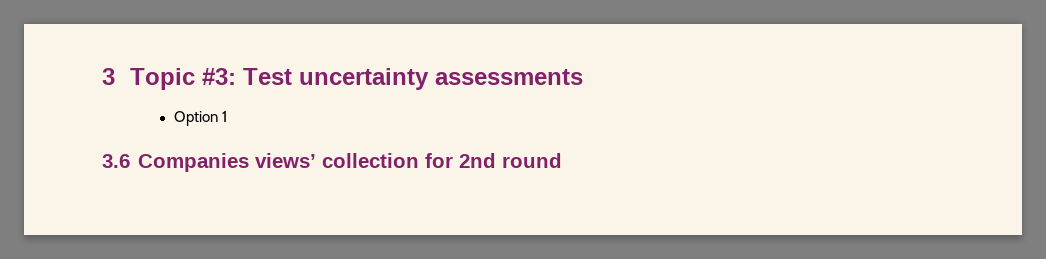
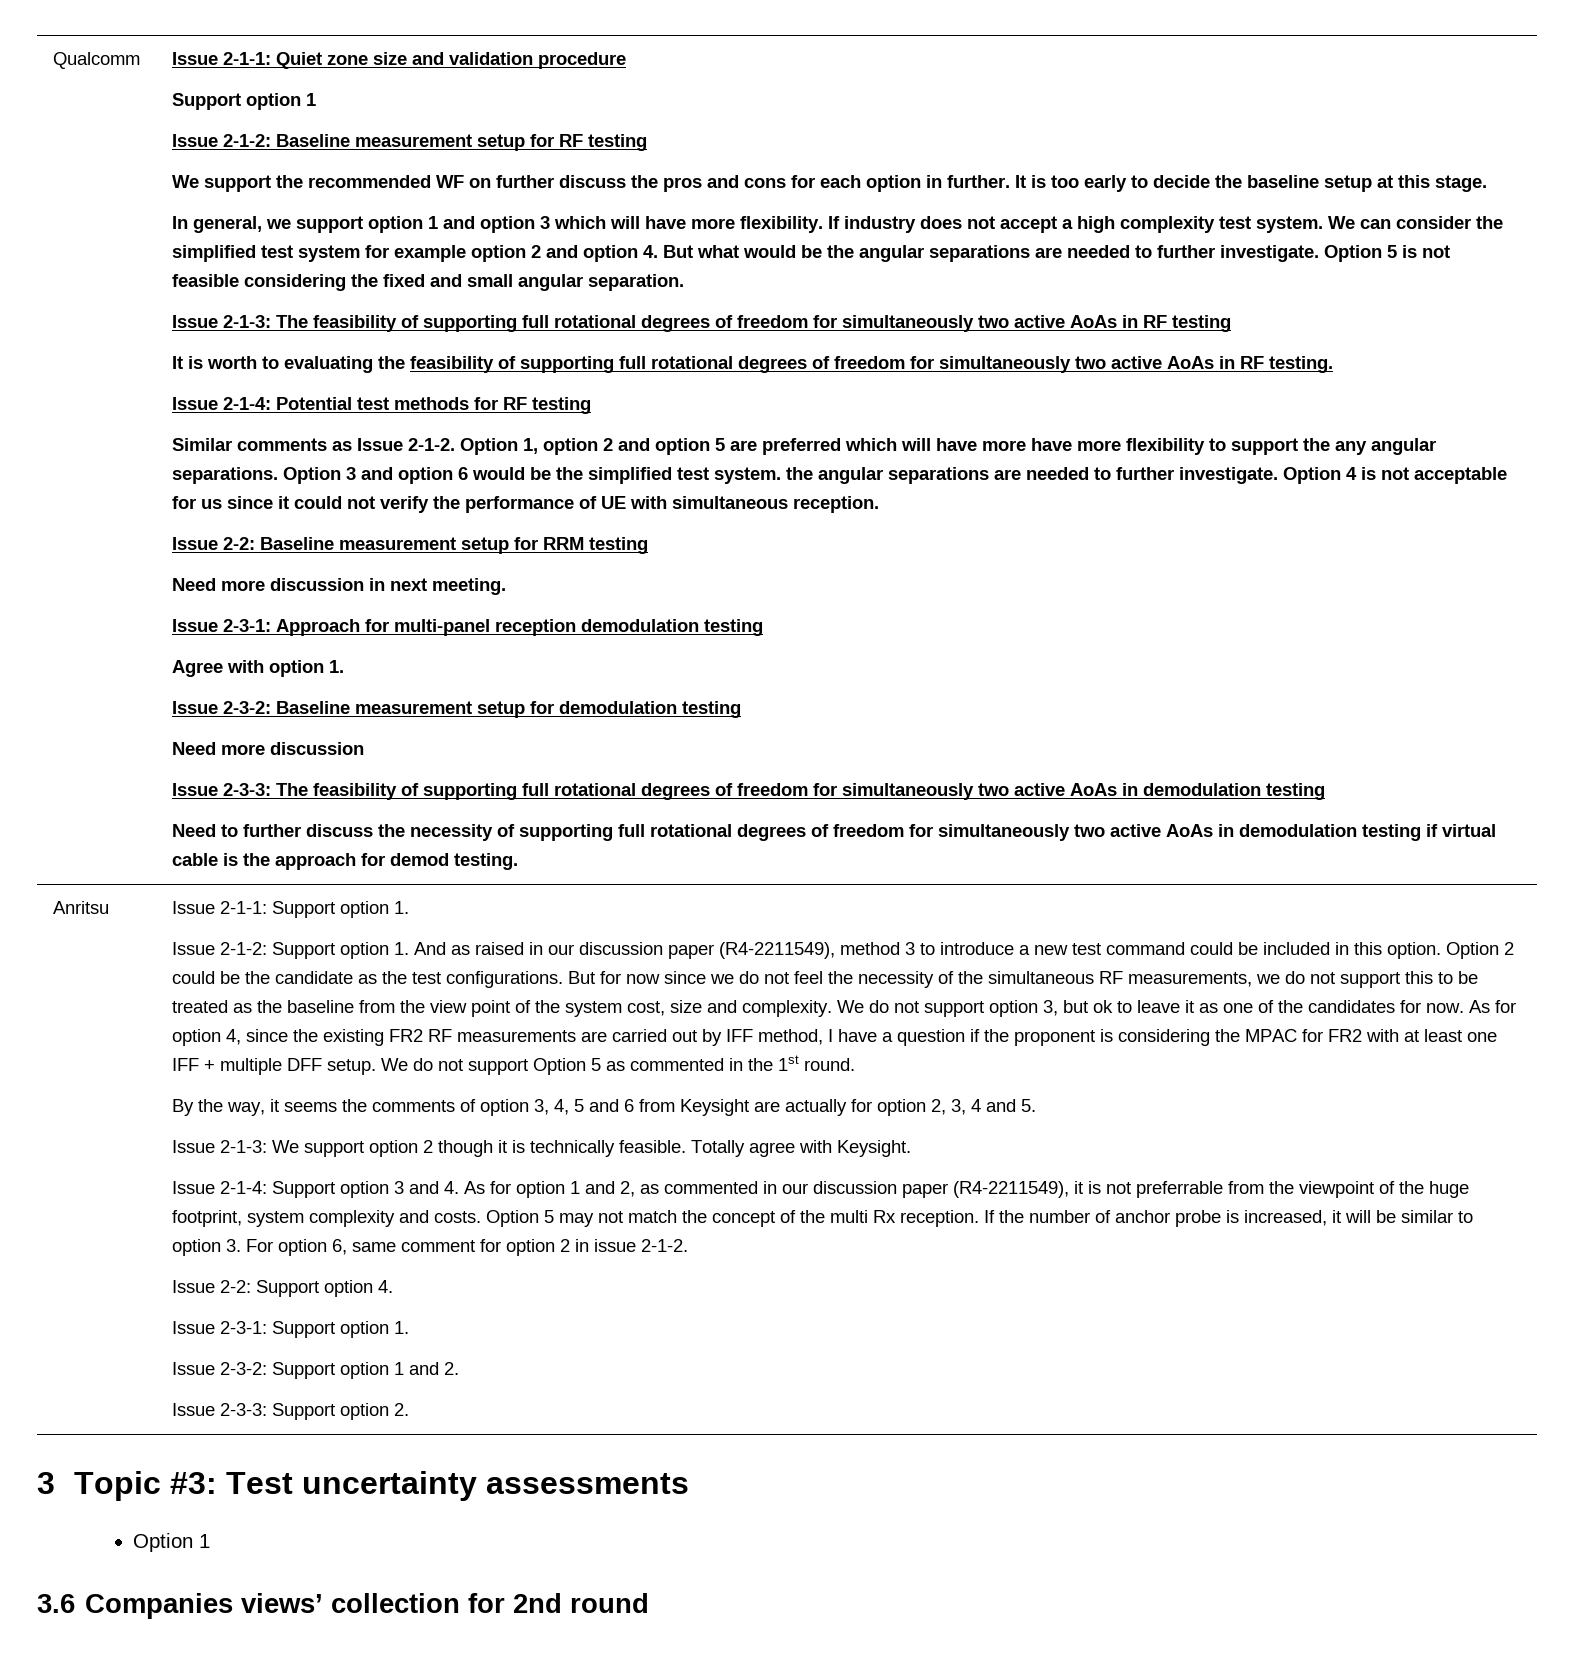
+ Qualcomm | Issue 2-1-1: Quiet zone size and validation procedure
+ Support option 1
+ Issue 2-1-2: Baseline measurement setup for RF testing
+ We support the recommended WF on further discuss the pros and cons for each option in further. It is too early to decide the baseline setup at this stage.
+ In general, we support option 1 and option 3 which will have more flexibility. If industry does not accept a high complexity test system. We can consider the simplified test system for example option 2 and option 4. But what would be the angular separations are needed to further investigate. Option 5 is not feasible considering the fixed and small angular separation.
+ Issue 2-1-3: The feasibility of supporting full rotational degrees of freedom for simultaneously two active AoAs in RF testing
+ It is worth to evaluating the feasibility of supporting full rotational degrees of freedom for simultaneously two active AoAs in RF testing.
+ Issue 2-1-4: Potential test methods for RF testing
+ Similar comments as Issue 2-1-2. Option 1, option 2 and option 5 are preferred which will have more have more flexibility to support the any angular separations. Option 3 and option 6 would be the simplified test system. the angular separations are needed to further investigate. Option 4 is not acceptable for us since it could not verify the performance of UE with simultaneous reception.
+ Issue 2-2: Baseline measurement setup for RRM testing
+ Need more discussion in next meeting.
+ Issue 2-3-1: Approach for multi-panel reception demodulation testing
+ Agree with option 1.
+ Issue 2-3-2: Baseline measurement setup for demodulation testing
+ Need more discussion
+ Issue 2-3-3: The feasibility of supporting full rotational degrees of freedom for simultaneously two active AoAs in demodulation testing
+ Need to further discuss the necessity of supporting full rotational degrees of freedom for simultaneously two active AoAs in demodulation testing if virtual cable is the approach for demod testing.
+ Anritsu | Issue 2-1-1: Support option 1.
+ Issue 2-1-2: Support option 1. And as raised in our discussion paper (R4-2211549), method 3 to introduce a new test command could be included in this option. Option 2 could be the candidate as the test configurations. But for now since we do not feel the necessity of the simultaneous RF measurements, we do not support this to be treated as the baseline from the view point of the system cost, size and complexity. We do not support option 3, but ok to leave it as one of the candidates for now. As for option 4, since the existing FR2 RF measurements are carried out by IFF method, I have a question if the proponent is considering the MPAC for FR2 with at least one IFF + multiple DFF setup. We do not support Option 5 as commented in the 1st round.
+ By the way, it seems the comments of option 3, 4, 5 and 6 from Keysight are actually for option 2, 3, 4 and 5.
+ Issue 2-1-3: We support option 2 though it is technically feasible. Totally agree with Keysight.
+ Issue 2-1-4: Support option 3 and 4. As for option 1 and 2, as commented in our discussion paper (R4-2211549), it is not preferrable from the viewpoint of the huge footprint, system complexity and costs. Option 5 may not match the concept of the multi Rx reception. If the number of anchor probe is increased, it will be similar to option 3. For option 6, same comment for option 2 in issue 2-1-2.
+ Issue 2-2: Support option 4.
+ Issue 2-3-1: Support option 1.
+ Issue 2-3-2: Support option 1 and 2.
+ Issue 2-3-3: Support option 2.

